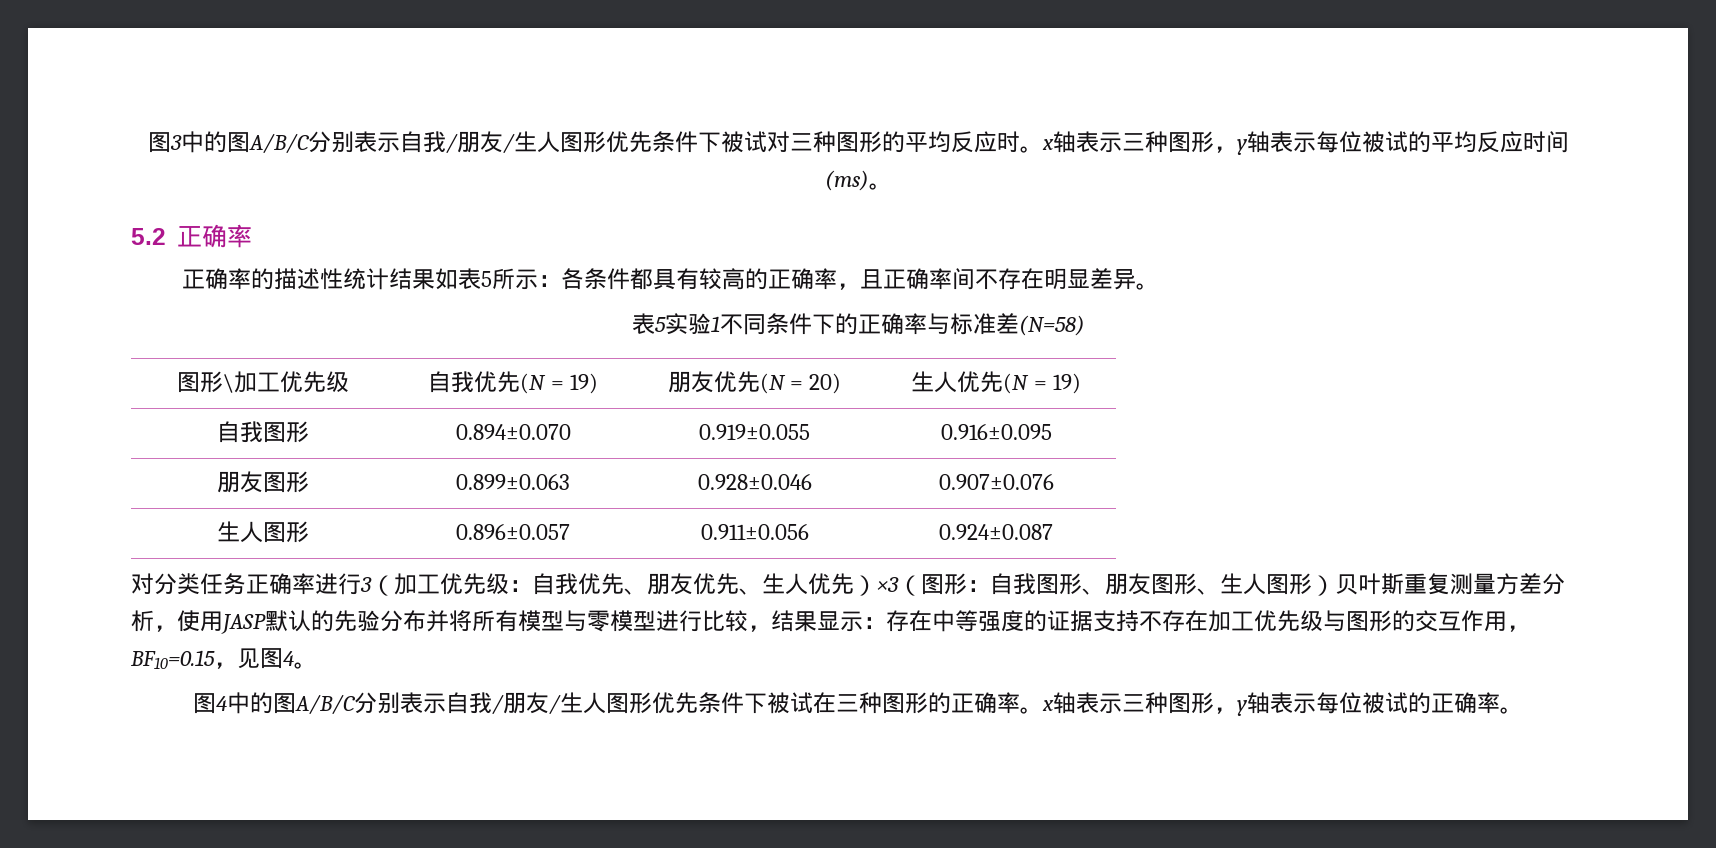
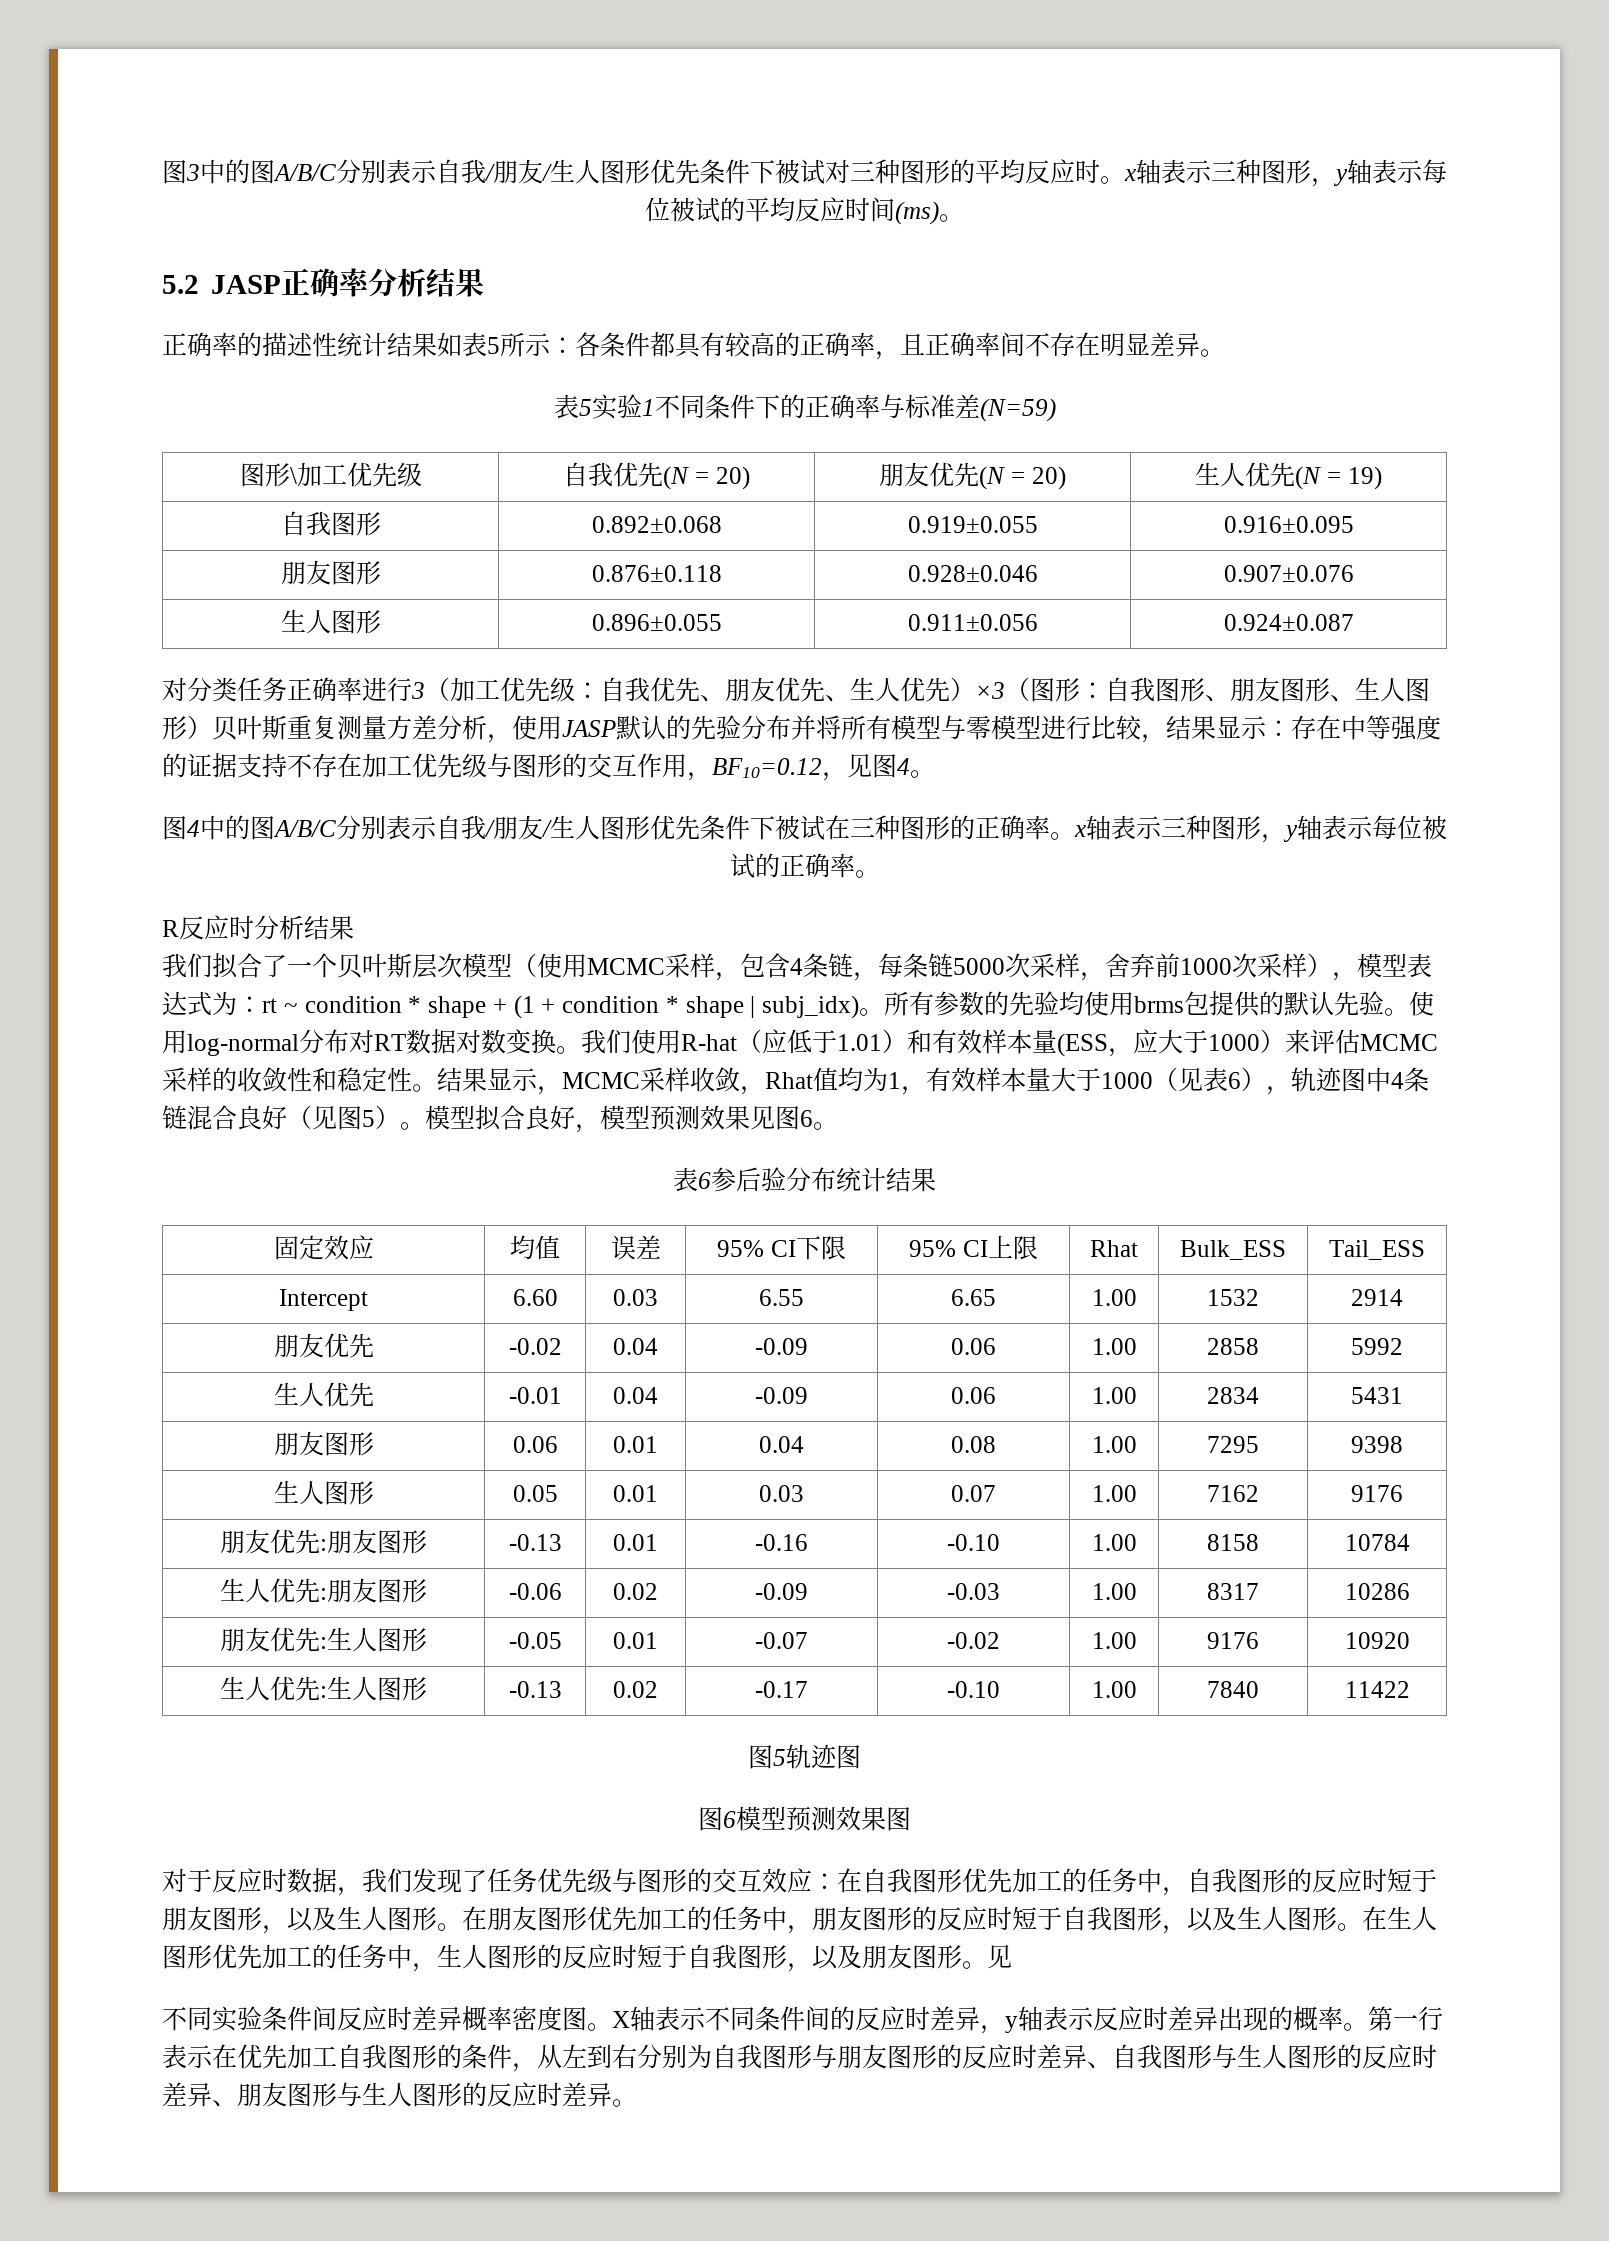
- 5.2正确率
+ 5.2 JASP正确率分析结果
- 表5实验1不同条件下的正确率与标准差(N=58)
+ 表5实验1不同条件下的正确率与标准差(N=59)
- 图形\加工优先级 | 自我优先(N = 19) | 朋友优先(N = 20) | 生人优先(N = 19)
+ 图形\加工优先级 | 自我优先(N = 20) | 朋友优先(N = 20) | 生人优先(N = 19)
- 自我图形 | 0.894±0.070 | 0.919±0.055 | 0.916±0.095
+ 自我图形 | 0.892±0.068 | 0.919±0.055 | 0.916±0.095
- 朋友图形 | 0.899±0.063 | 0.928±0.046 | 0.907±0.076
+ 朋友图形 | 0.876±0.118 | 0.928±0.046 | 0.907±0.076
- 生人图形 | 0.896±0.057 | 0.911±0.056 | 0.924±0.087
+ 生人图形 | 0.896±0.055 | 0.911±0.056 | 0.924±0.087
- 存在中等强度的证据支持不存在加工优先级与图形的交互作用，BF10=0.15，见图4。
+ 存在中等强度的证据支持不存在加工优先级与图形的交互作用，BF10=0.12，见图4。
+ R反应时分析结果
+ 我们拟合了一个贝叶斯层次模型（使用MCMC采样，包含4条链，每条链5000次采样，舍弃前1000次采样），模型表达式为：rt ~ condition * shape + (1 + condition * shape | subj_idx)。所有参数的先验均使用brms包提供的默认先验。使用log-normal分布对RT数据对数变换。我们使用R-hat（应低于1.01）和有效样本量(ESS，应大于1000）来评估MCMC采样的收敛性和稳定性。结果显示，MCMC采样收敛，Rhat值均为1，有效样本量大于1000（见表6），轨迹图中4条链混合良好（见图5）。模型拟合良好，模型预测效果见图6。
+ 表6参后验分布统计结果
+ 固定效应 | 均值 | 误差 | 95% CI下限 | 95% CI上限 | Rhat | Bulk_ESS | Tail_ESS
+ Intercept | 6.60 | 0.03 | 6.55 | 6.65 | 1.00 | 1532 | 2914
+ 朋友优先 | -0.02 | 0.04 | -0.09 | 0.06 | 1.00 | 2858 | 5992
+ 生人优先 | -0.01 | 0.04 | -0.09 | 0.06 | 1.00 | 2834 | 5431
+ 朋友图形 | 0.06 | 0.01 | 0.04 | 0.08 | 1.00 | 7295 | 9398
+ 生人图形 | 0.05 | 0.01 | 0.03 | 0.07 | 1.00 | 7162 | 9176
+ 朋友优先:朋友图形 | -0.13 | 0.01 | -0.16 | -0.10 | 1.00 | 8158 | 10784
+ 生人优先:朋友图形 | -0.06 | 0.02 | -0.09 | -0.03 | 1.00 | 8317 | 10286
+ 朋友优先:生人图形 | -0.05 | 0.01 | -0.07 | -0.02 | 1.00 | 9176 | 10920
+ 生人优先:生人图形 | -0.13 | 0.02 | -0.17 | -0.10 | 1.00 | 7840 | 11422
+ 图5轨迹图
+ 图6模型预测效果图
+ 对于反应时数据，我们发现了任务优先级与图形的交互效应：在自我图形优先加工的任务中，自我图形的反应时短于朋友图形，以及生人图形。在朋友图形优先加工的任务中，朋友图形的反应时短于自我图形，以及生人图形。在生人图形优先加工的任务中，生人图形的反应时短于自我图形，以及朋友图形。见
+ 不同实验条件间反应时差异概率密度图。X轴表示不同条件间的反应时差异，y轴表示反应时差异出现的概率。第一行表示在优先加工自我图形的条件，从左到右分别为自我图形与朋友图形的反应时差异、自我图形与生人图形的反应时差异、朋友图形与生人图形的反应时差异。

